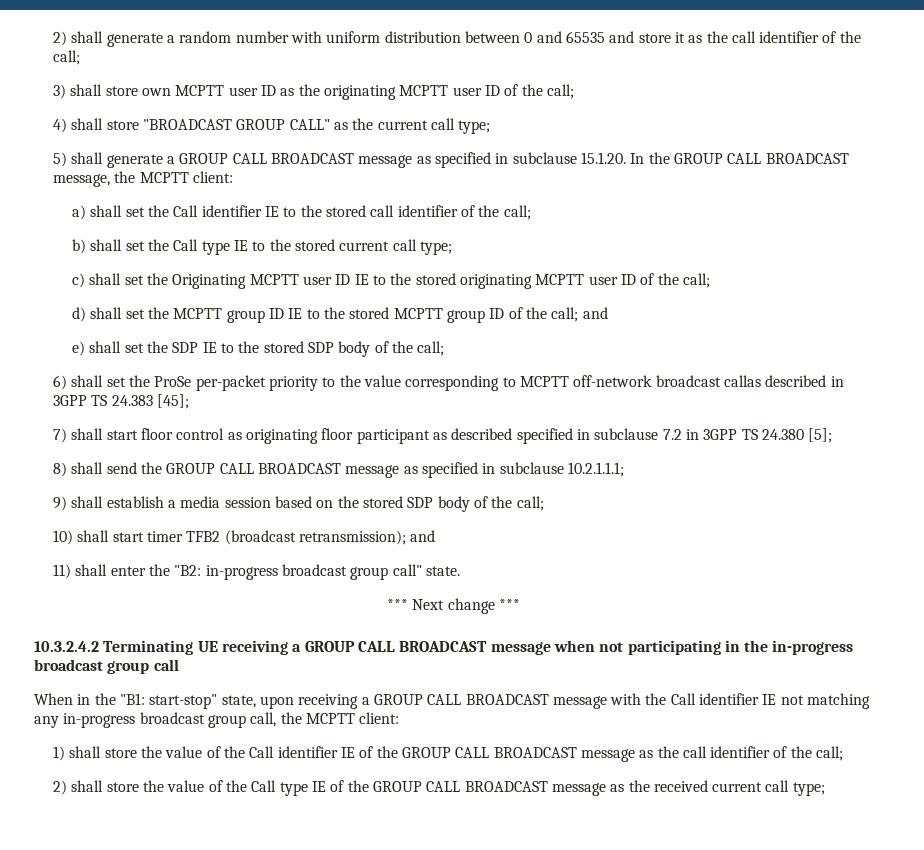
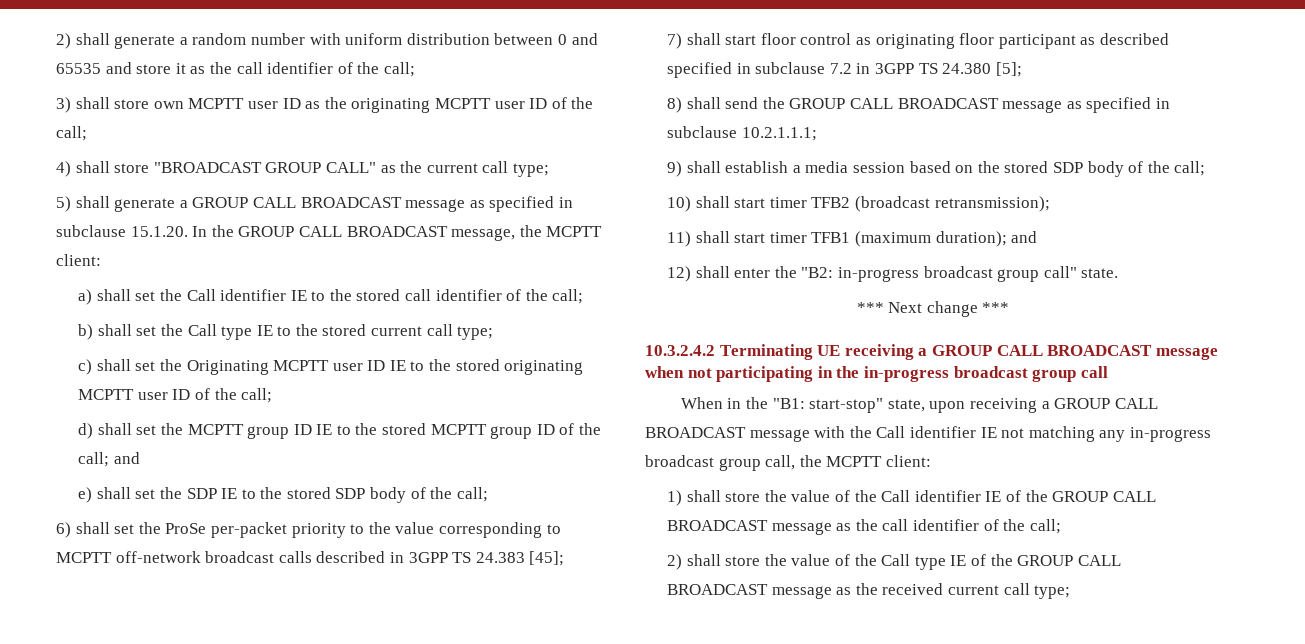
- 6) shall set the ProSe per-packet priority to the value corresponding to MCPTT off-network broadcast callas described in 3GPP TS 24.383 [45];
+ 6) shall set the ProSe per-packet priority to the value corresponding to MCPTT off-network broadcast calls described in 3GPP TS 24.383 [45];
- 10) shall start timer TFB2 (broadcast retransmission); and
- 11) shall enter the "B2: in-progress broadcast group call" state.
+ 10) shall start timer TFB2 (broadcast retransmission);
+ 11) shall start timer TFB1 (maximum duration); and
+ 12) shall enter the "B2: in-progress broadcast group call" state.

